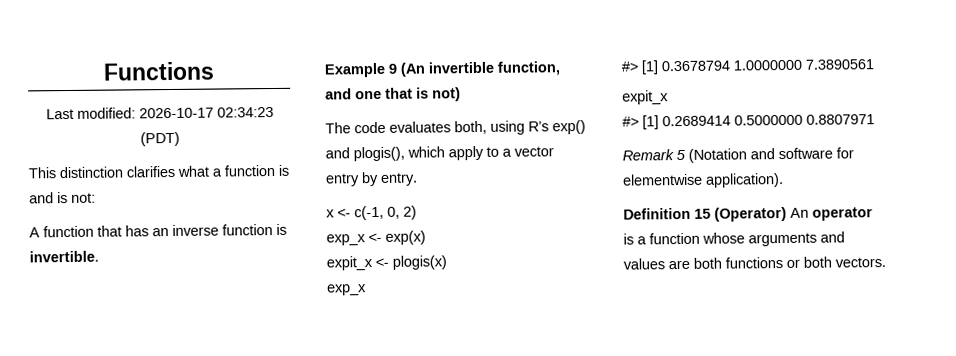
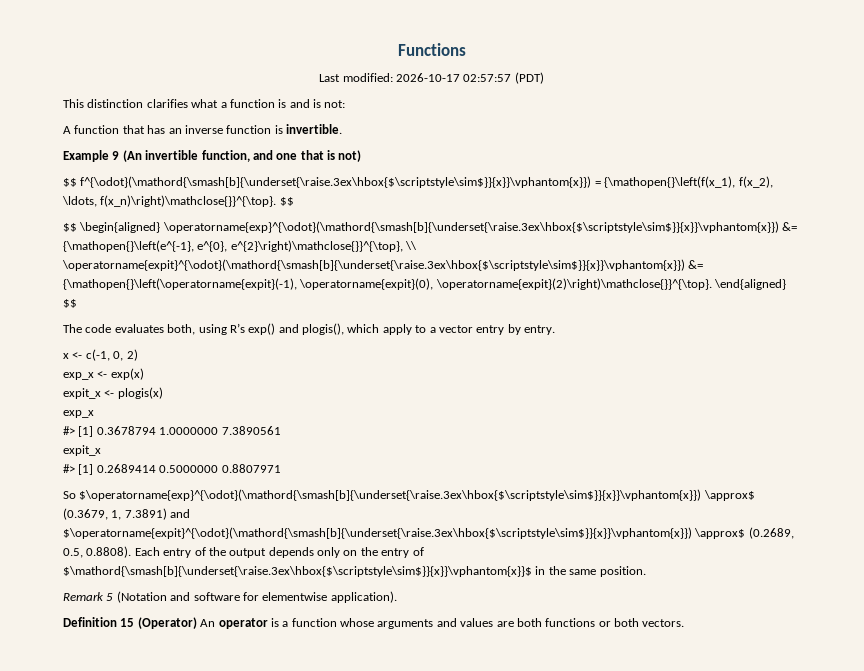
- Last modified: 2026-10-17 02:34:23 (PDT)
+ Last modified: 2026-10-17 02:57:57 (PDT)
+ $$ f^{\odot}(\mathord{\smash[b]{\underset{\raise.3ex\hbox{$\scriptstyle\sim$}}{x}}\vphantom{x}}) = {\mathopen{}\left(f(x_1), f(x_2), \ldots, f(x_n)\right)\mathclose{}}^{\top}. $$
+ $$ \begin{aligned} \operatorname{exp}^{\odot}(\mathord{\smash[b]{\underset{\raise.3ex\hbox{$\scriptstyle\sim$}}{x}}\vphantom{x}}) &= {\mathopen{}\left(e^{-1}, e^{0}, e^{2}\right)\mathclose{}}^{\top}, \\ \operatorname{expit}^{\odot}(\mathord{\smash[b]{\underset{\raise.3ex\hbox{$\scriptstyle\sim$}}{x}}\vphantom{x}}) &= {\mathopen{}\left(\operatorname{expit}(-1), \operatorname{expit}(0), \operatorname{expit}(2)\right)\mathclose{}}^{\top}. \end{aligned} $$
+ So $\operatorname{exp}^{\odot}(\mathord{\smash[b]{\underset{\raise.3ex\hbox{$\scriptstyle\sim$}}{x}}\vphantom{x}}) \approx$ (0.3679, 1, 7.3891) and $\operatorname{expit}^{\odot}(\mathord{\smash[b]{\underset{\raise.3ex\hbox{$\scriptstyle\sim$}}{x}}\vphantom{x}}) \approx$ (0.2689, 0.5, 0.8808). Each entry of the output depends only on the entry of $\mathord{\smash[b]{\underset{\raise.3ex\hbox{$\scriptstyle\sim$}}{x}}\vphantom{x}}$ in the same position.

